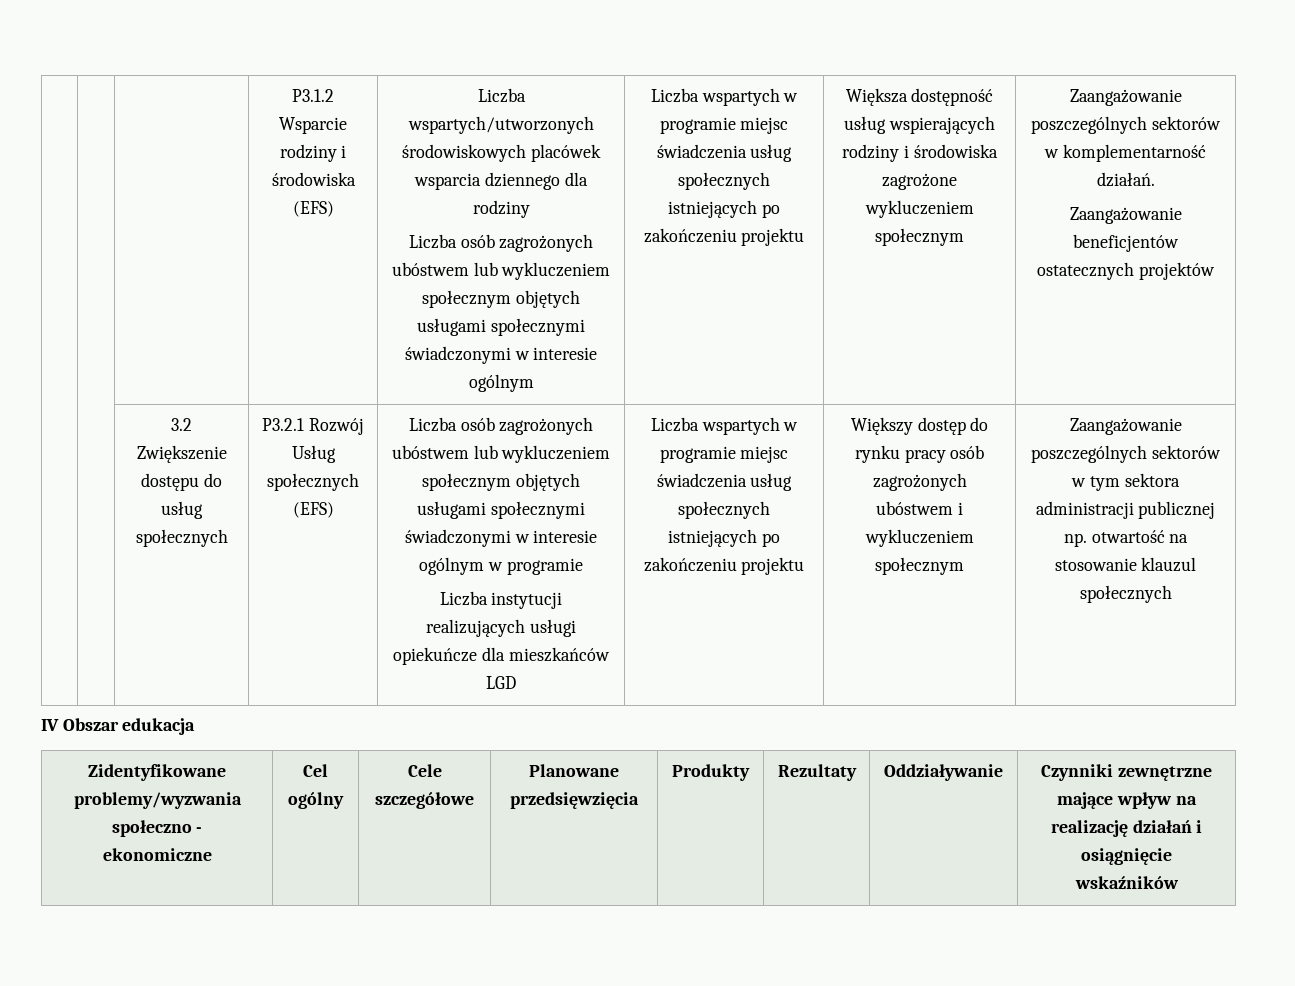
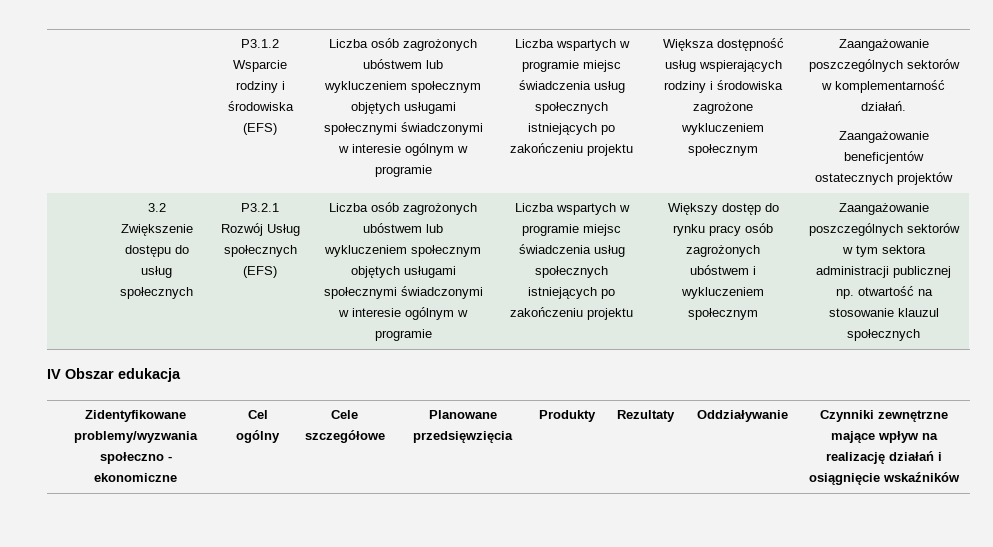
- P3.1.2 Wsparcie rodziny i środowiska (EFS) | Liczba wspartych/utworzonych środowiskowych placówek wsparcia dziennego dla rodziny
- Liczba osób zagrożonych ubóstwem lub wykluczeniem społecznym objętych usługami społecznymi świadczonymi w interesie ogólnym
+ P3.1.2 Wsparcie rodziny i środowiska (EFS) | Liczba osób zagrożonych ubóstwem lub wykluczeniem społecznym objętych usługami społecznymi świadczonymi w interesie ogólnym w programie
- Liczba instytucji realizujących usługi opiekuńcze dla mieszkańców LGD

